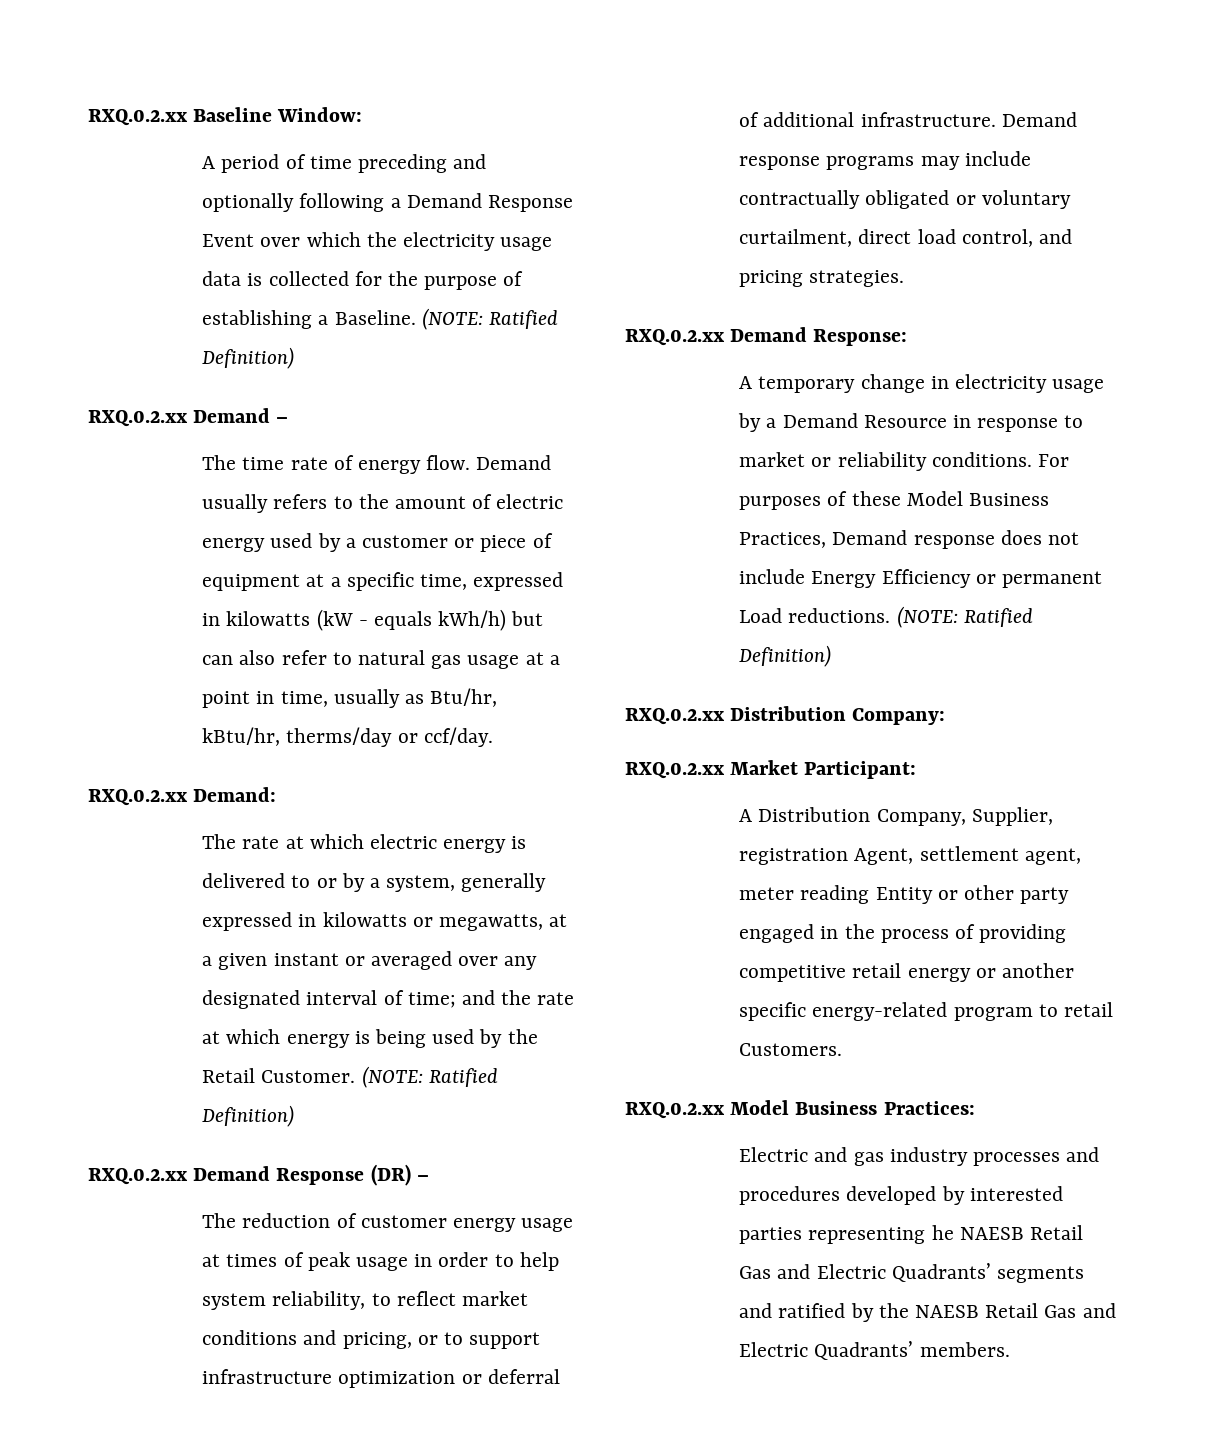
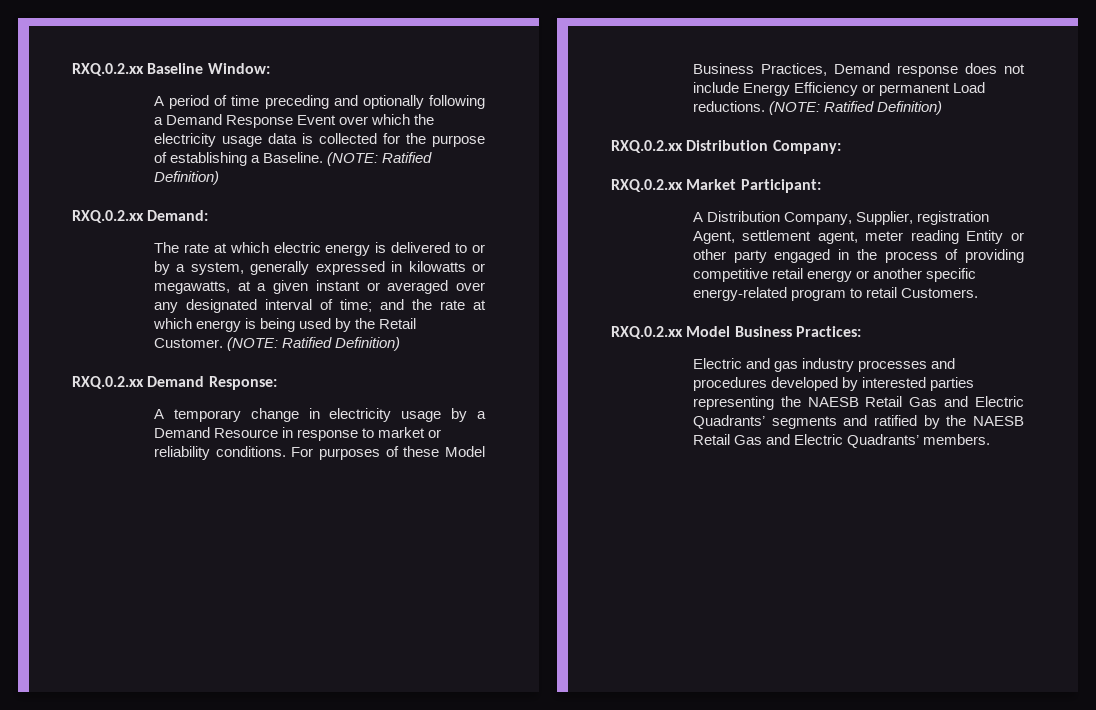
- RXQ.0.2.xx Demand –
- The time rate of energy flow. Demand usually refers to the amount of electric energy used by a customer or piece of equipment at a specific time, expressed in kilowatts (kW - equals kWh/h) but can also refer to natural gas usage at a point in time, usually as Btu/hr, kBtu/hr, therms/day or ccf/day.
- RXQ.0.2.xx Demand Response (DR) –
- The reduction of customer energy usage at times of peak usage in order to help system reliability, to reflect market conditions and pricing, or to support infrastructure optimization or deferral of additional infrastructure. Demand response programs may include contractually obligated or voluntary curtailment, direct load control, and pricing strategies.
- Electric and gas industry processes and procedures developed by interested parties representing he NAESB Retail Gas and Electric Quadrants’ segments and ratified by the NAESB Retail Gas and Electric Quadrants’ members.
+ Electric and gas industry processes and procedures developed by interested parties representing the NAESB Retail Gas and Electric Quadrants’ segments and ratified by the NAESB Retail Gas and Electric Quadrants’ members.

